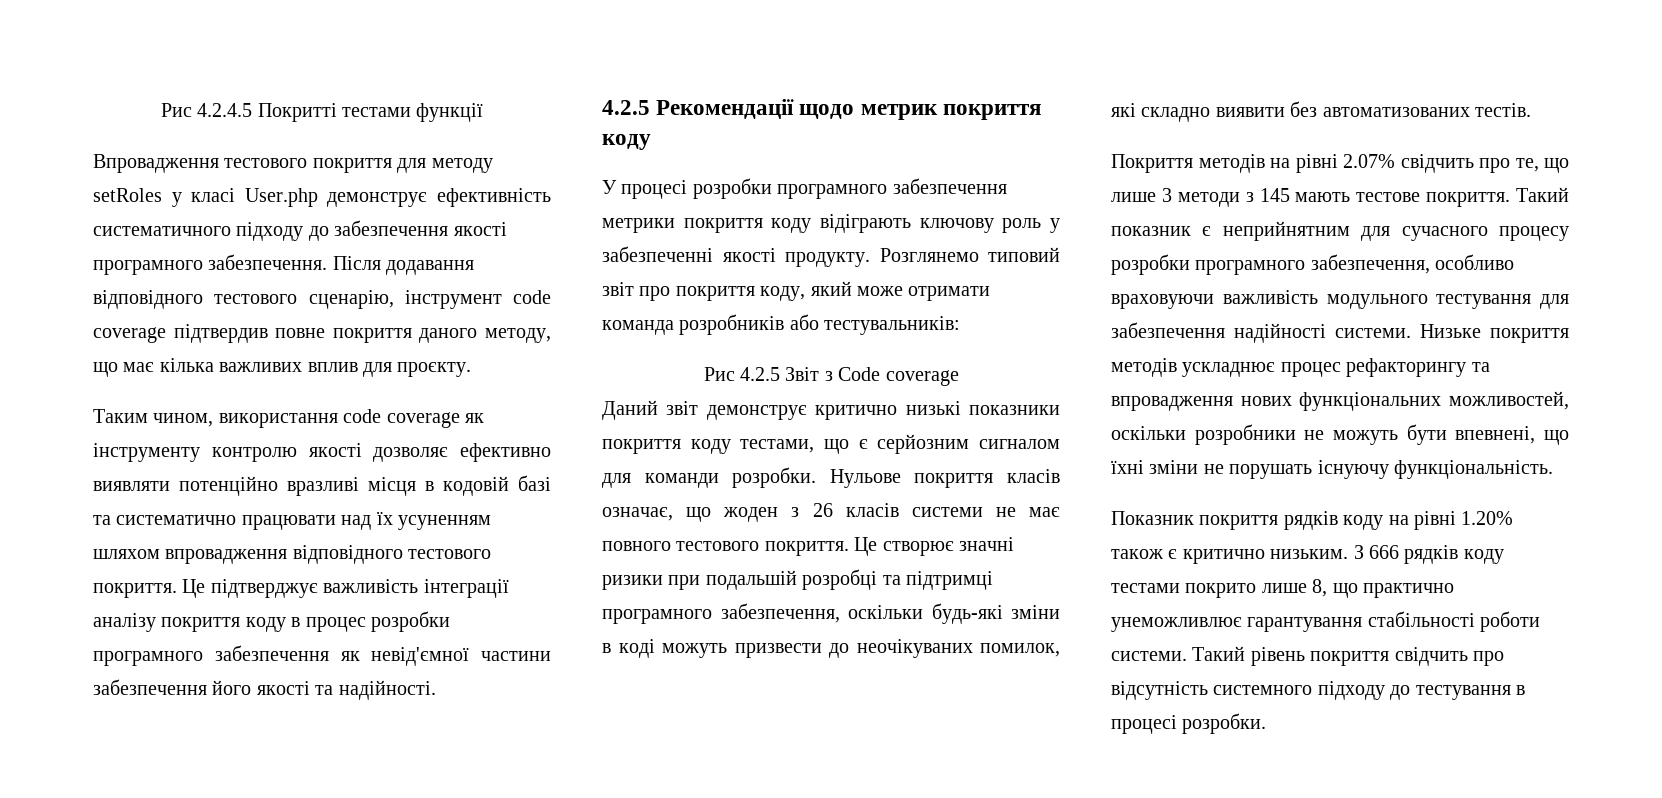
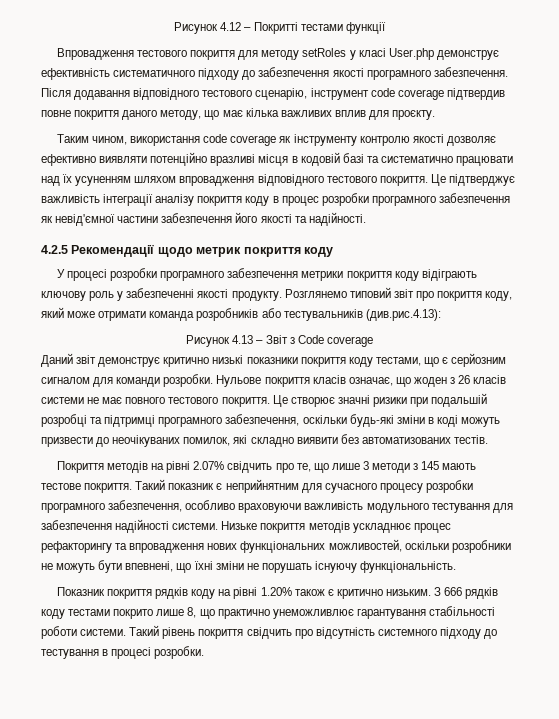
- Рис 4.2.4.5 Покритті тестами функції
+ Рисунок 4.12 – Покритті тестами функції
- Розглянемо типовий звіт про покриття коду, який може отримати команда розробників або тестувальників:
- Рис 4.2.5 Звіт з Code coverage
+ Розглянемо типовий звіт про покриття коду, який може отримати команда розробників або тестувальників (див.рис.4.13):
+ Рисунок 4.13 – Звіт з Code coverage

